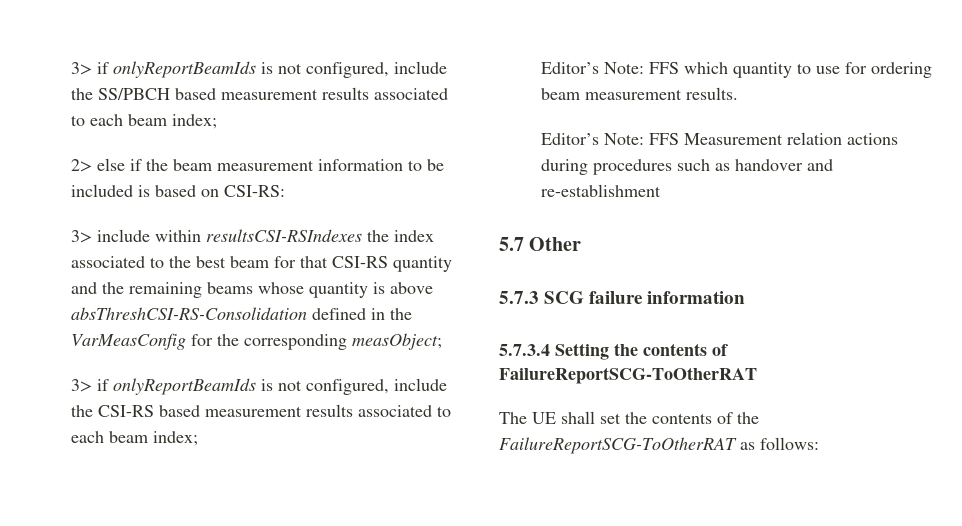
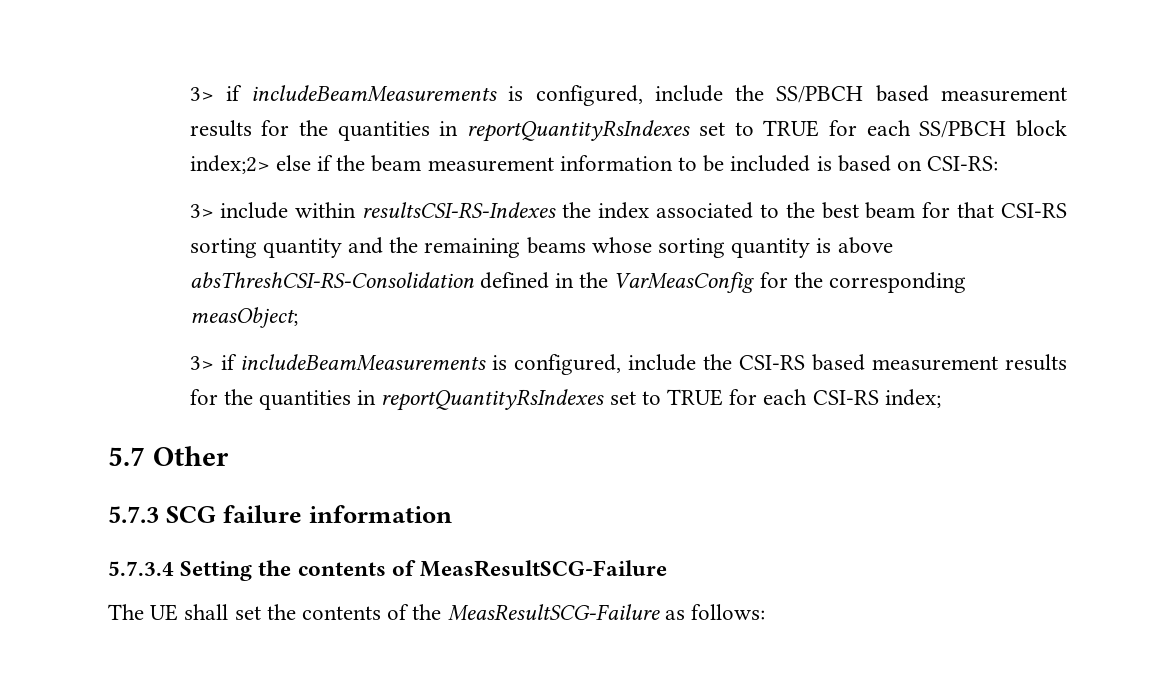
- 3> if onlyReportBeamIds is not configured, include the SS/PBCH based measurement results associated to each beam index;
- 2> else if the beam measurement information to be included is based on CSI-RS:
+ 3> if includeBeamMeasurements is configured, include the SS/PBCH based measurement results for the quantities in reportQuantityRsIndexes set to TRUE for each SS/PBCH block index;2> else if the beam measurement information to be included is based on CSI-RS:
- 3> include within resultsCSI-RSIndexes the index associated to the best beam for that CSI-RS quantity and the remaining beams whose quantity is above absThreshCSI-RS-Consolidation defined in the VarMeasConfig for the corresponding measObject;
+ 3> include within resultsCSI-RS-Indexes the index associated to the best beam for that CSI-RS sorting quantity and the remaining beams whose sorting quantity is above absThreshCSI-RS-Consolidation defined in the VarMeasConfig for the corresponding measObject;
- 3> if onlyReportBeamIds is not configured, include the CSI-RS based measurement results associated to each beam index;
- Editor’s Note: FFS which quantity to use for ordering beam measurement results.
- Editor’s Note: FFS Measurement relation actions during procedures such as handover and re-establishment
+ 3> if includeBeamMeasurements is configured, include the CSI-RS based measurement results for the quantities in reportQuantityRsIndexes set to TRUE for each CSI-RS index;
- 5.7.3.4 Setting the contents of FailureReportSCG-ToOtherRAT
+ 5.7.3.4 Setting the contents of MeasResultSCG-Failure
- The UE shall set the contents of the FailureReportSCG-ToOtherRAT as follows:
+ The UE shall set the contents of the MeasResultSCG-Failure as follows:

